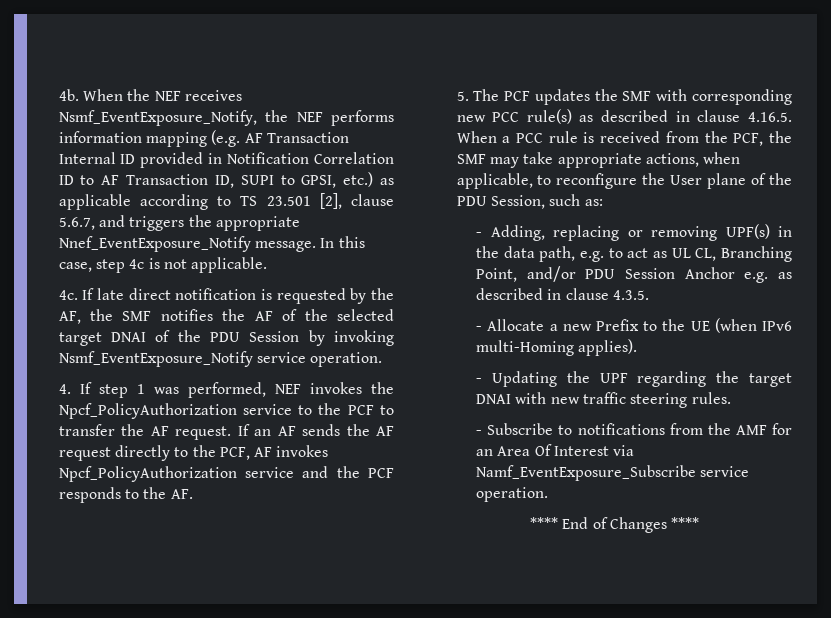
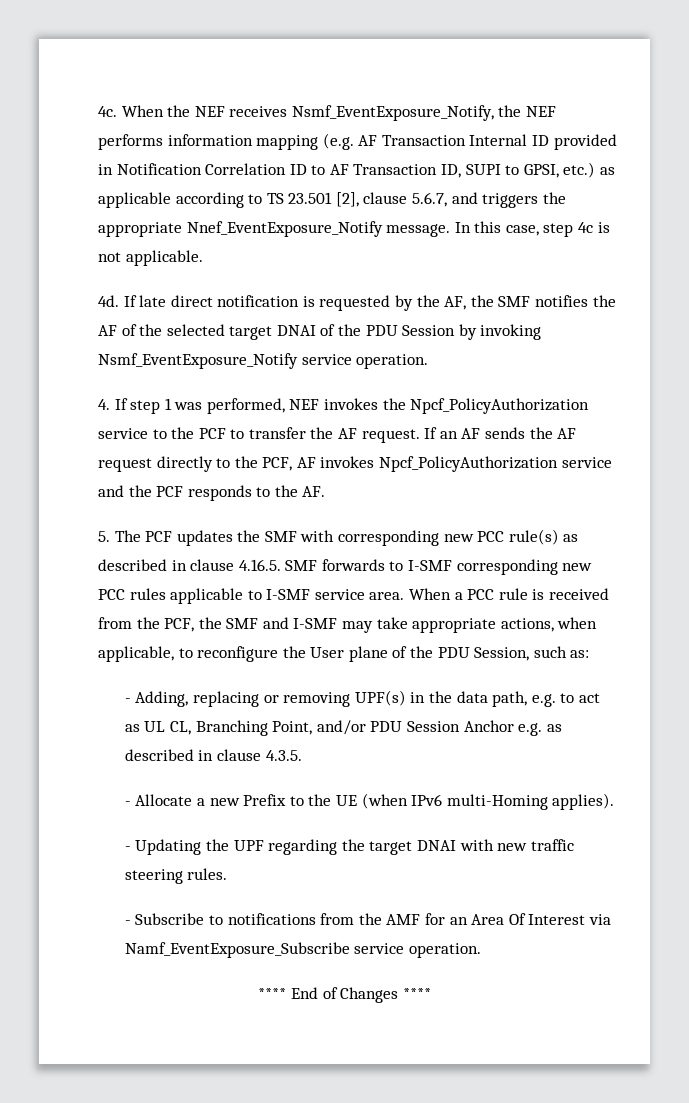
- 4b.
+ 4c.
- 4c.
+ 4d.
- 5. The PCF updates the SMF with corresponding new PCC rule(s) as described in clause 4.16.5. When a PCC rule is received from the PCF, the SMF may take appropriate actions, when applicable, to reconfigure the User plane of the PDU Session, such as:
+ 5. The PCF updates the SMF with corresponding new PCC rule(s) as described in clause 4.16.5. SMF forwards to I-SMF corresponding new PCC rules applicable to I-SMF service area. When a PCC rule is received from the PCF, the SMF and I-SMF may take appropriate actions, when applicable, to reconfigure the User plane of the PDU Session, such as:

